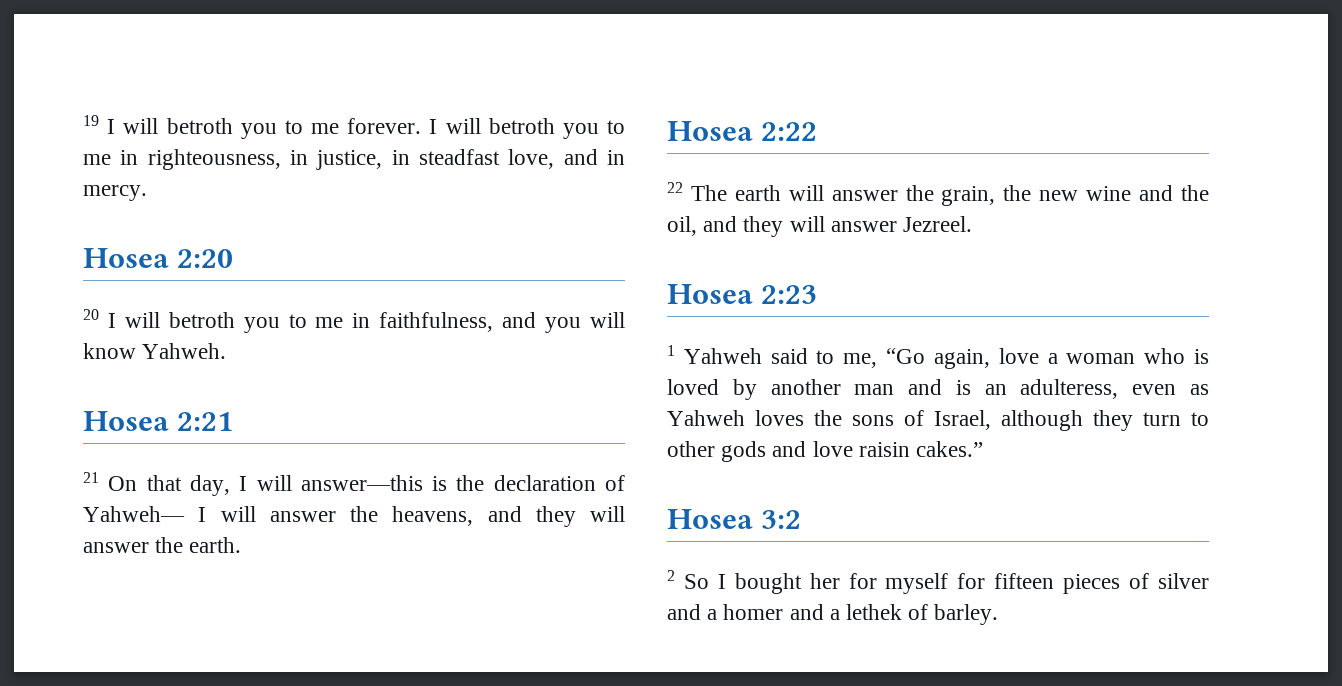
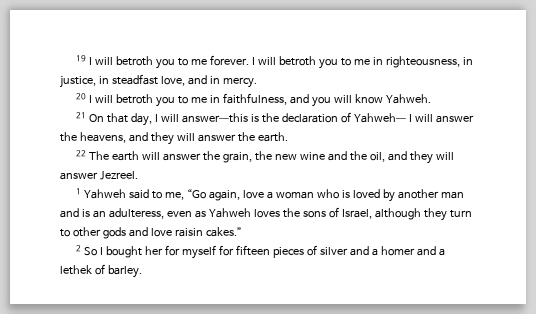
- Hosea 2:20
- Hosea 2:21
- Hosea 2:22
- Hosea 2:23
- Hosea 3:2

